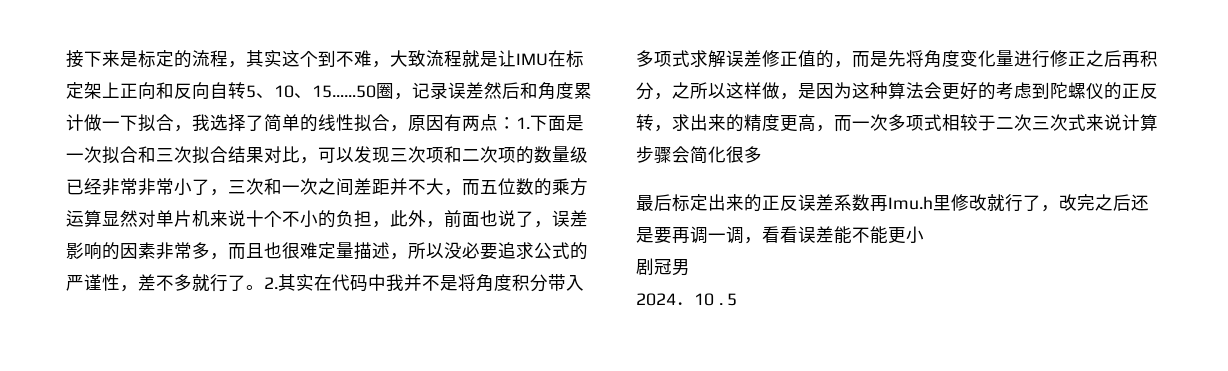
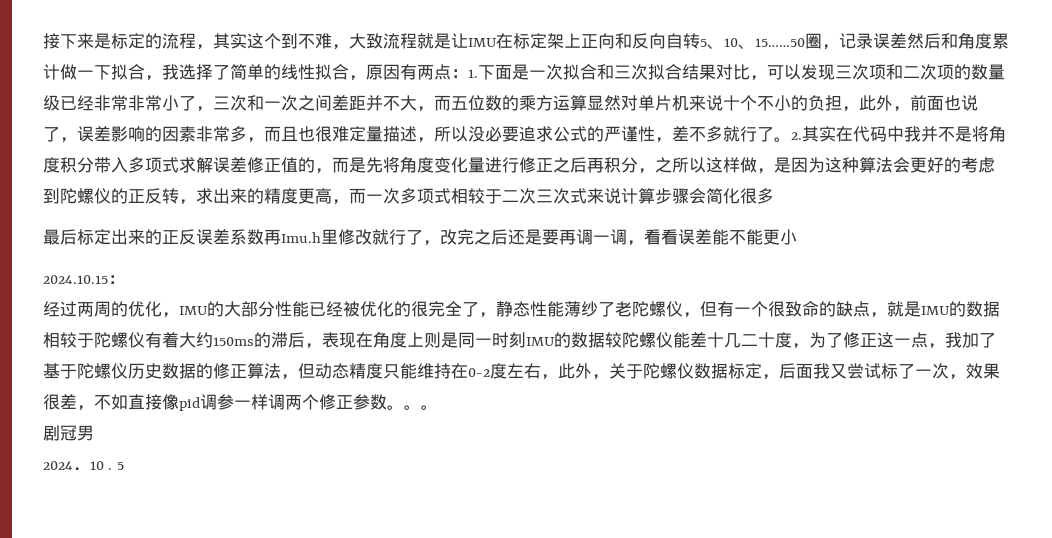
+ 2024.10.15：
+ 经过两周的优化，IMU的大部分性能已经被优化的很完全了，静态性能薄纱了老陀螺仪，但有一个很致命的缺点，就是IMU的数据相较于陀螺仪有着大约150ms的滞后，表现在角度上则是同一时刻IMU的数据较陀螺仪能差十几二十度，为了修正这一点，我加了基于陀螺仪历史数据的修正算法，但动态精度只能维持在0-2度左右，此外，关于陀螺仪数据标定，后面我又尝试标了一次，效果很差，不如直接像pid调参一样调两个修正参数。。。

